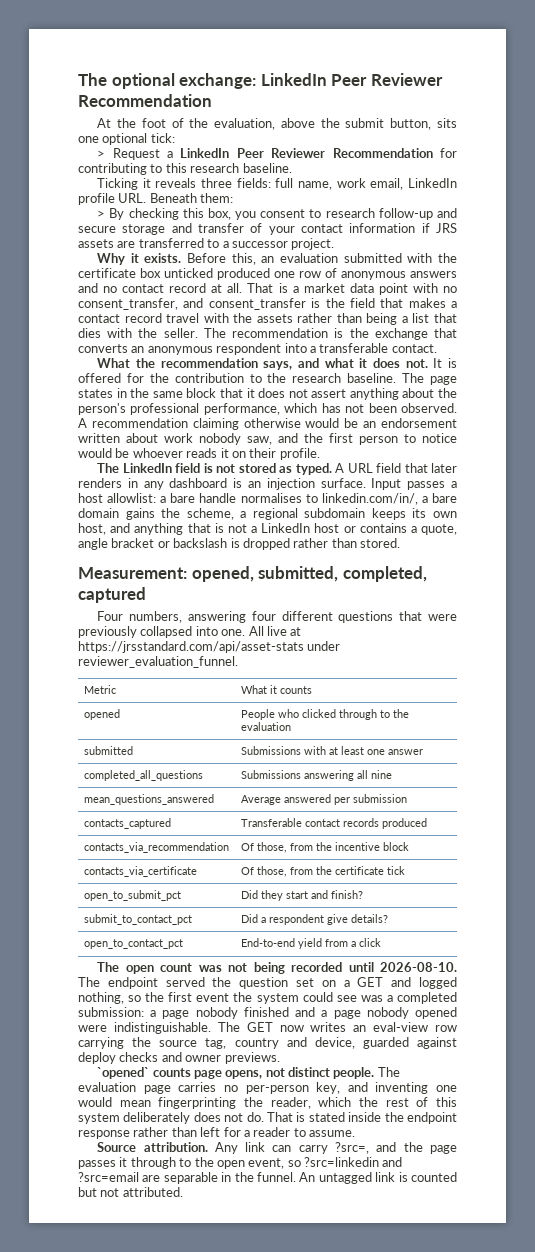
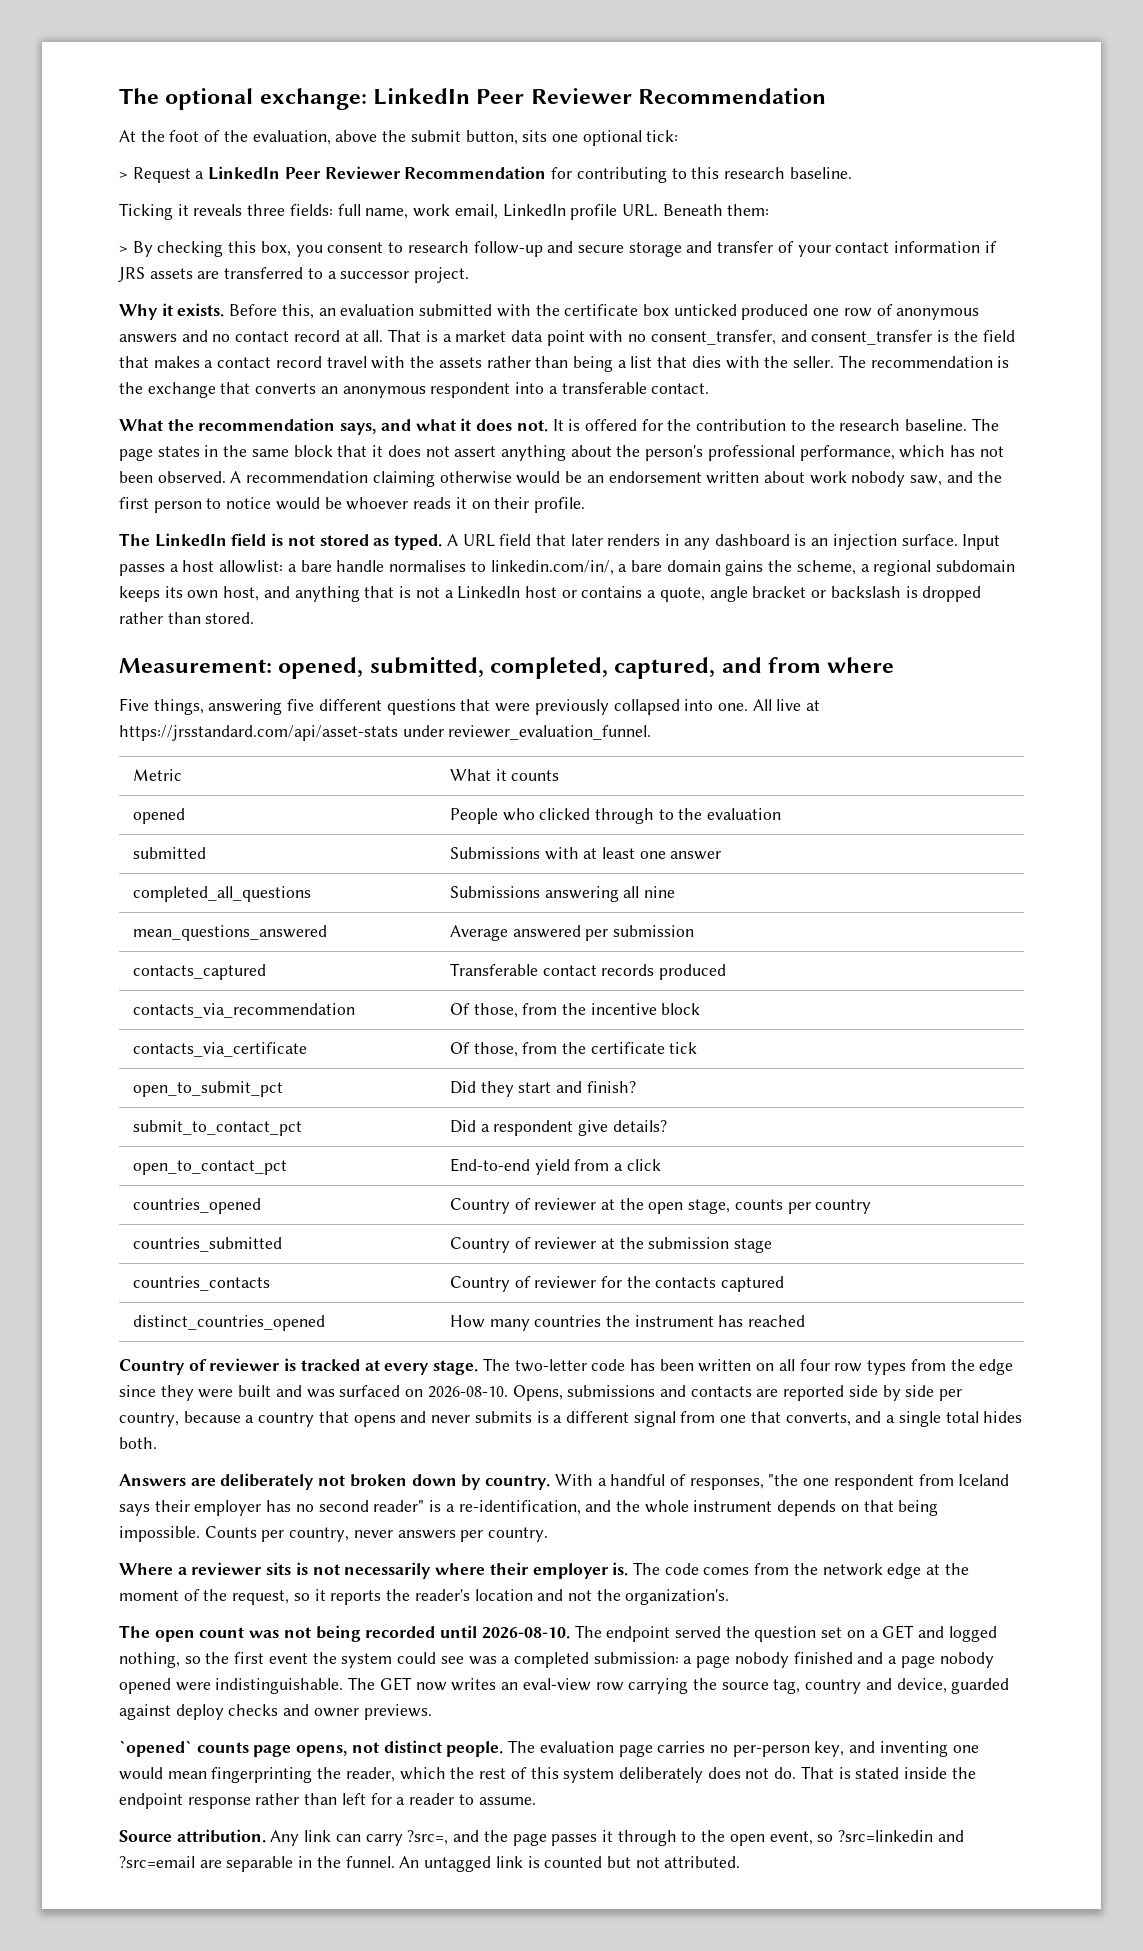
- Measurement: opened, submitted, completed, captured
- Four numbers, answering four different questions that were previously collapsed into one.
+ Measurement: opened, submitted, completed, captured, and from where
+ Five things, answering five different questions that were previously collapsed into one.
+ countries_opened | Country of reviewer at the open stage, counts per country
+ countries_submitted | Country of reviewer at the submission stage
+ countries_contacts | Country of reviewer for the contacts captured
+ distinct_countries_opened | How many countries the instrument has reached
+ Country of reviewer is tracked at every stage. The two-letter code has been written on all four row types from the edge since they were built and was surfaced on 2026-08-10. Opens, submissions and contacts are reported side by side per country, because a country that opens and never submits is a different signal from one that converts, and a single total hides both.
+ Answers are deliberately not broken down by country. With a handful of responses, "the one respondent from Iceland says their employer has no second reader" is a re-identification, and the whole instrument depends on that being impossible. Counts per country, never answers per country.
+ Where a reviewer sits is not necessarily where their employer is. The code comes from the network edge at the moment of the request, so it reports the reader's location and not the organization's.

